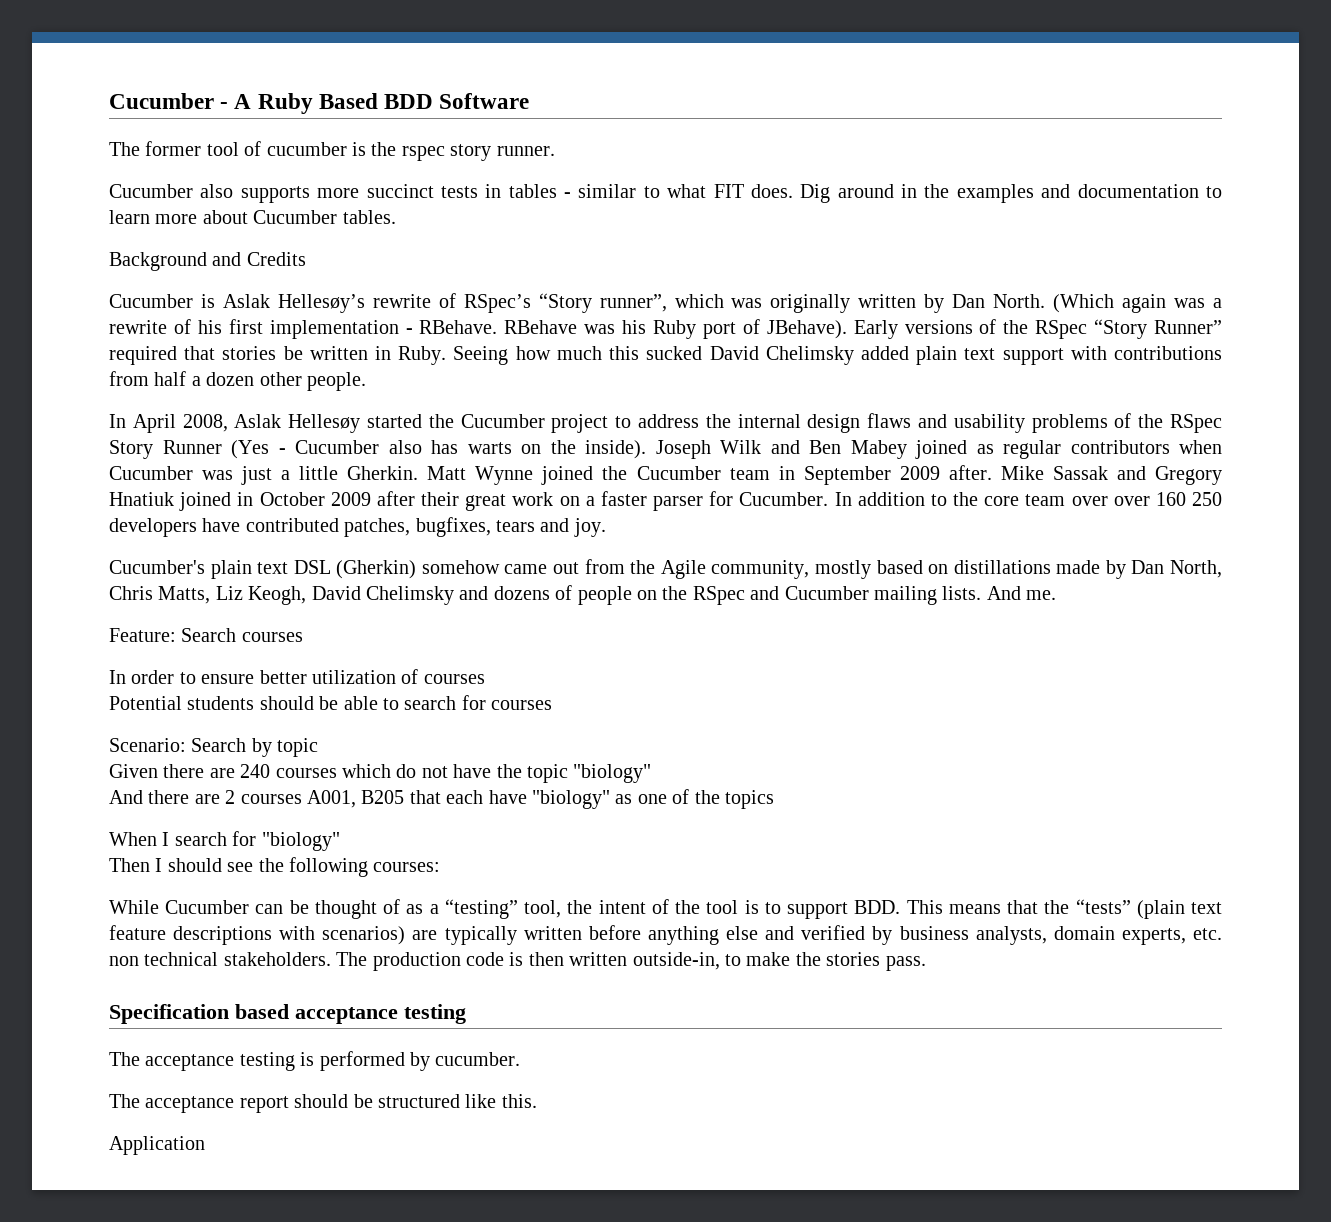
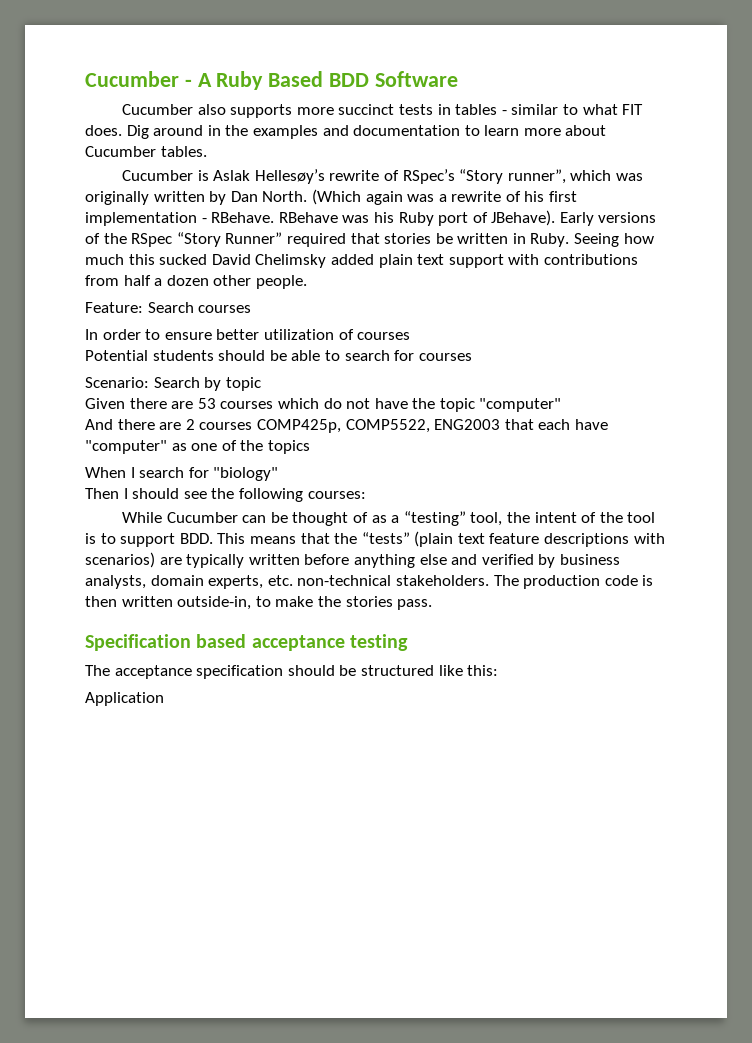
- The former tool of cucumber is the rspec story runner.
- Background and Credits
- In April 2008, Aslak Hellesøy started the Cucumber project to address the internal design flaws and usability problems of the RSpec Story Runner (Yes - Cucumber also has warts on the inside). Joseph Wilk and Ben Mabey joined as regular contributors when Cucumber was just a little Gherkin. Matt Wynne joined the Cucumber team in September 2009 after. Mike Sassak and Gregory Hnatiuk joined in October 2009 after their great work on a faster parser for Cucumber. In addition to the core team over over 160 250 developers have contributed patches, bugfixes, tears and joy.
- Cucumber's plain text DSL (Gherkin) somehow came out from the Agile community, mostly based on distillations made by Dan North, Chris Matts, Liz Keogh, David Chelimsky and dozens of people on the RSpec and Cucumber mailing lists. And me.
- Given there are 240 courses which do not have the topic "biology"
+ Given there are 53 courses which do not have the topic "computer"
- And there are 2 courses A001, B205 that each have "biology" as one of the topics
+ And there are 2 courses COMP425p, COMP5522, ENG2003 that each have "computer" as one of the topics
- While Cucumber can be thought of as a “testing” tool, the intent of the tool is to support BDD. This means that the “tests” (plain text feature descriptions with scenarios) are typically written before anything else and verified by business analysts, domain experts, etc. non technical stakeholders.
+ While Cucumber can be thought of as a “testing” tool, the intent of the tool is to support BDD. This means that the “tests” (plain text feature descriptions with scenarios) are typically written before anything else and verified by business analysts, domain experts, etc. non-technical stakeholders.
- The acceptance testing is performed by cucumber.
- The acceptance report should be structured like this.
+ The acceptance specification should be structured like this:

